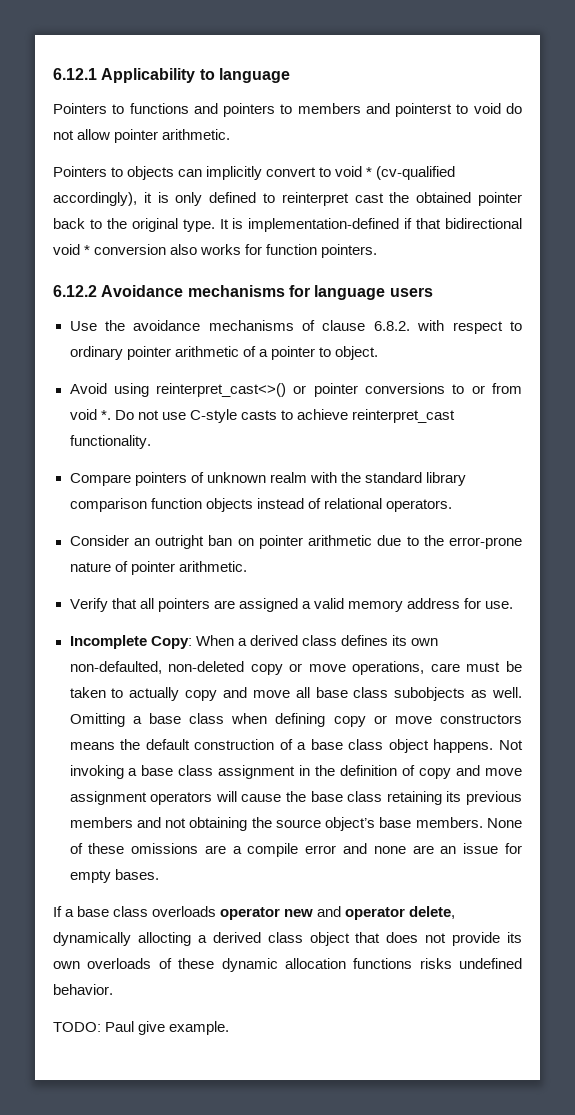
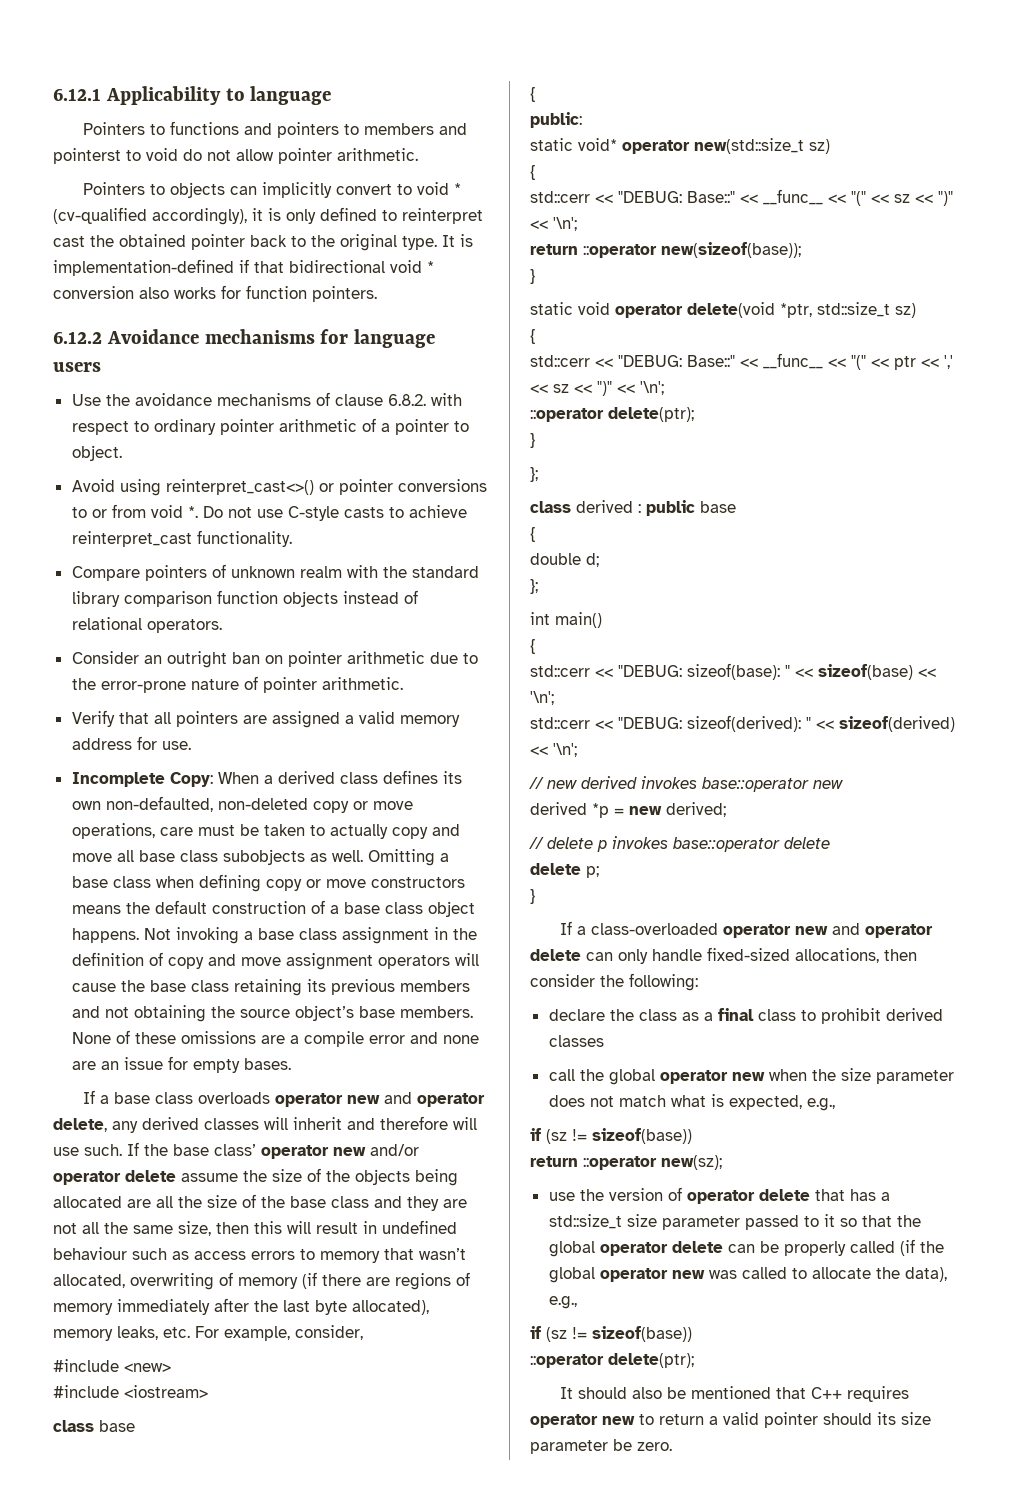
- If a base class overloads operator new and operator delete, dynamically allocting a derived class object that does not provide its own overloads of these dynamic allocation functions risks undefined behavior.
- TODO: Paul give example.
+ If a base class overloads operator new and operator delete, any derived classes will inherit and therefore will use such. If the base class’ operator new and/or operator delete assume the size of the objects being allocated are all the size of the base class and they are not all the same size, then this will result in undefined behaviour such as access errors to memory that wasn’t allocated, overwriting of memory (if there are regions of memory immediately after the last byte allocated), memory leaks, etc. For example, consider,
+ #include <new>
+ #include <iostream>
+ class base
+ {
+ public:
+ static void* operator new(std::size_t sz)
+ {
+ std::cerr << "DEBUG: Base::" << __func__ << "(" << sz << ")" << '\n';
+ return ::operator new(sizeof(base));
+ }
+ static void operator delete(void *ptr, std::size_t sz)
+ {
+ std::cerr << "DEBUG: Base::" << __func__ << "(" << ptr << ',' << sz << ")" << '\n';
+ ::operator delete(ptr);
+ }
+ };
+ class derived : public base
+ {
+ double d;
+ };
+ int main()
+ {
+ std::cerr << "DEBUG: sizeof(base): " << sizeof(base) << '\n';
+ std::cerr << "DEBUG: sizeof(derived): " << sizeof(derived) << '\n';
+ // new derived invokes base::operator new
+ derived *p = new derived;
+ // delete p invokes base::operator delete
+ delete p;
+ }
+ If a class-overloaded operator new and operator delete can only handle fixed-sized allocations, then consider the following:
+ declare the class as a final class to prohibit derived classes
+ call the global operator new when the size parameter does not match what is expected, e.g.,
+ if (sz != sizeof(base))
+ return ::operator new(sz);
+ use the version of operator delete that has a std::size_t size parameter passed to it so that the global operator delete can be properly called (if the global operator new was called to allocate the data), e.g.,
+ if (sz != sizeof(base))
+ ::operator delete(ptr);
+ It should also be mentioned that C++ requires operator new to return a valid pointer should its size parameter be zero.

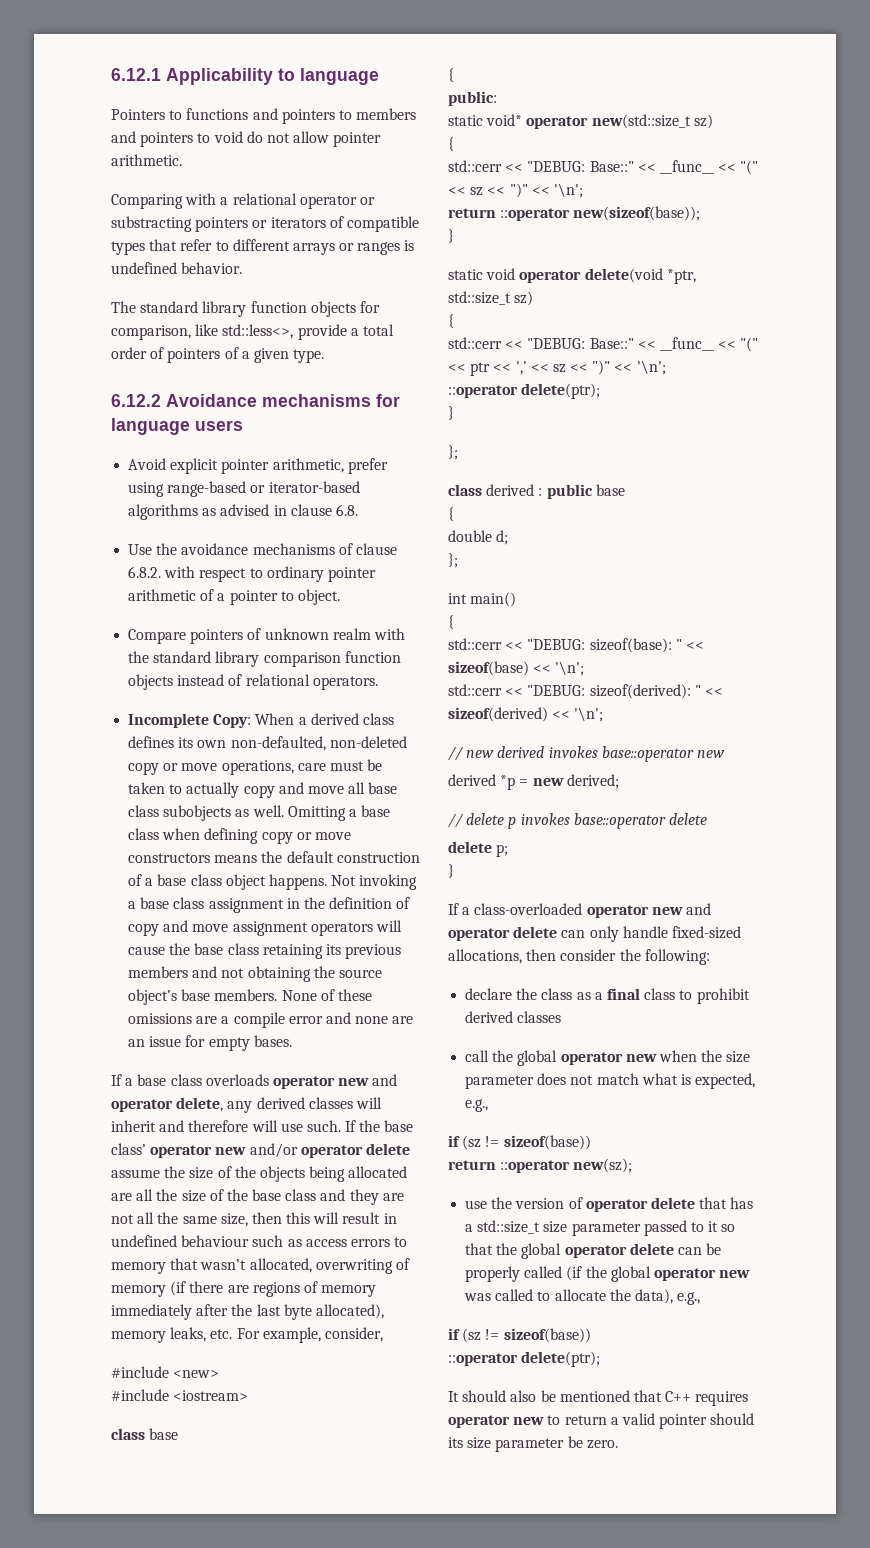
- Pointers to functions and pointers to members and pointerst to void do not allow pointer arithmetic.
+ Pointers to functions and pointers to members and pointers to void do not allow pointer arithmetic.
- Pointers to objects can implicitly convert to void * (cv-qualified accordingly), it is only defined to reinterpret cast the obtained pointer back to the original type. It is implementation-defined if that bidirectional void * conversion also works for function pointers.
+ Comparing with a relational operator or substracting pointers or iterators of compatible types that refer to different arrays or ranges is undefined behavior.
+ The standard library function objects for comparison, like std::less<>, provide a total order of pointers of a given type.
+ Avoid explicit pointer arithmetic, prefer using range-based or iterator-based algorithms as advised in clause 6.8.
- Avoid using reinterpret_cast<>() or pointer conversions to or from void *. Do not use C-style casts to achieve reinterpret_cast functionality.
- Consider an outright ban on pointer arithmetic due to the error-prone nature of pointer arithmetic.
- Verify that all pointers are assigned a valid memory address for use.

